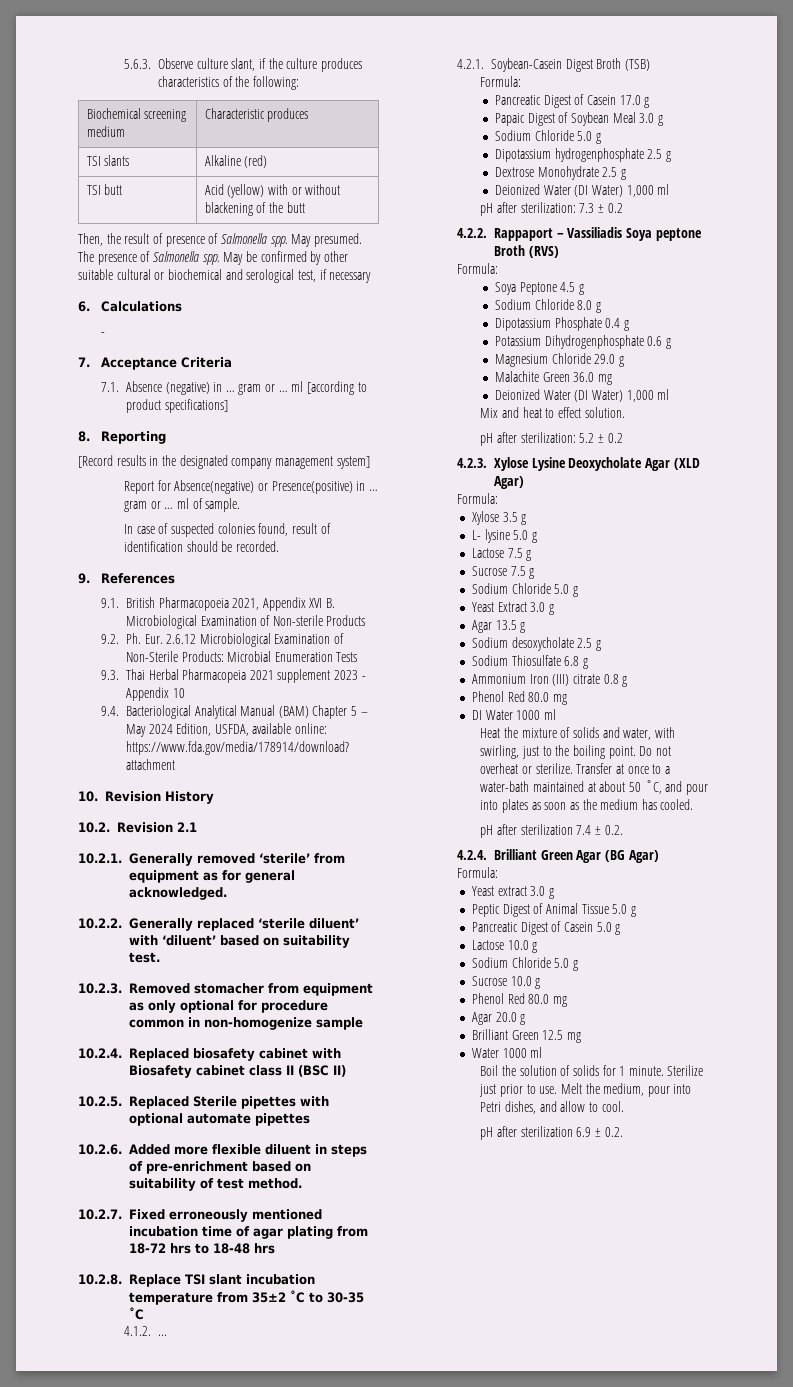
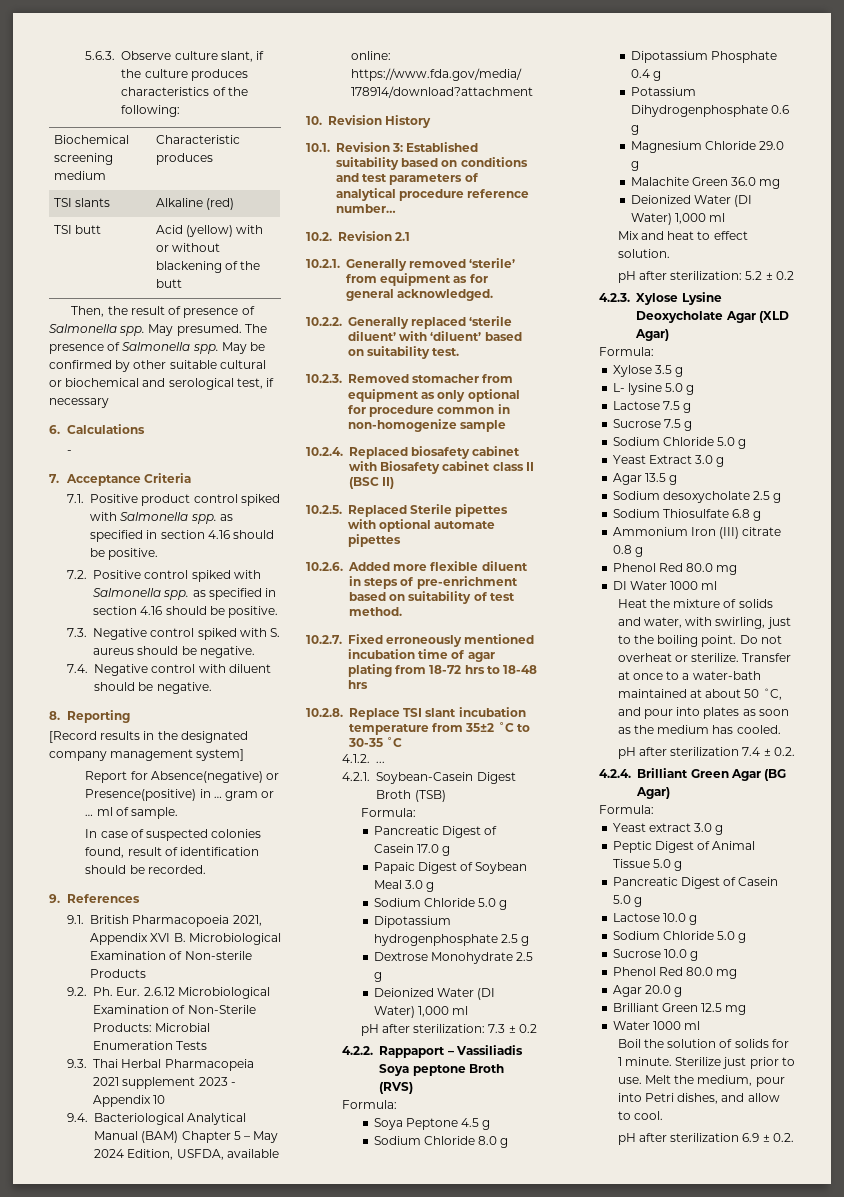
- 7.1. Absence (negative) in … gram or … ml [according to product specifications]
+ 7.1. Positive product control spiked with Salmonella spp. as specified in section 4.16 should be positive.
+ 7.2. Positive control spiked with Salmonella spp. as specified in section 4.16 should be positive.
+ 7.3. Negative control spiked with S. aureus should be negative.
+ 7.4. Negative control with diluent should be negative.
+ 10.1. Revision 3: Established suitability based on conditions and test parameters of analytical procedure reference number…

